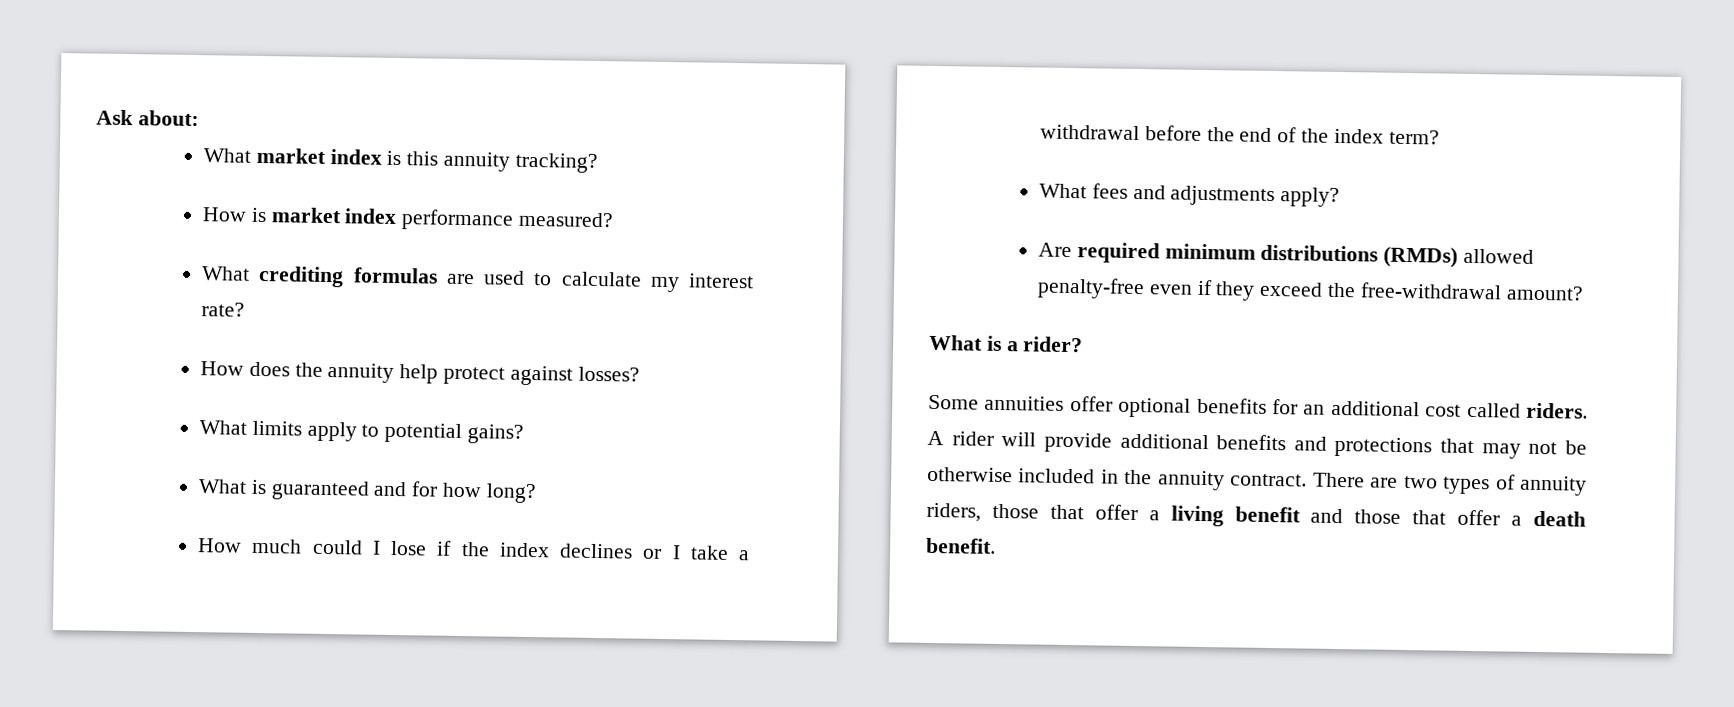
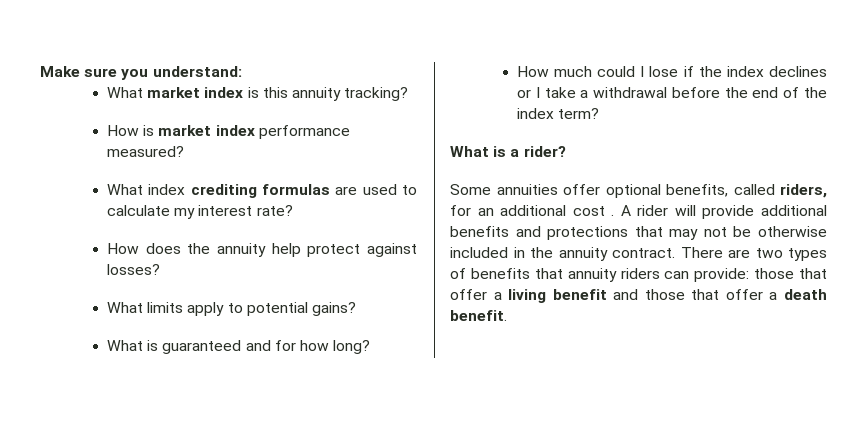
- Ask about:
+ Make sure you understand:
- What crediting formulas are used to calculate my interest rate?
+ What index crediting formulas are used to calculate my interest rate?
- What fees and adjustments apply?
- Are required minimum distributions (RMDs) allowed penalty-free even if they exceed the free-withdrawal amount?
- Some annuities offer optional benefits for an additional cost called riders.
+ Some annuities offer optional benefits, called riders, for an additional cost .
- There are two types of annuity riders, those that offer a living benefit and those that offer a death benefit.
+ There are two types of benefits that annuity riders can provide: those that offer a living benefit and those that offer a death benefit.

